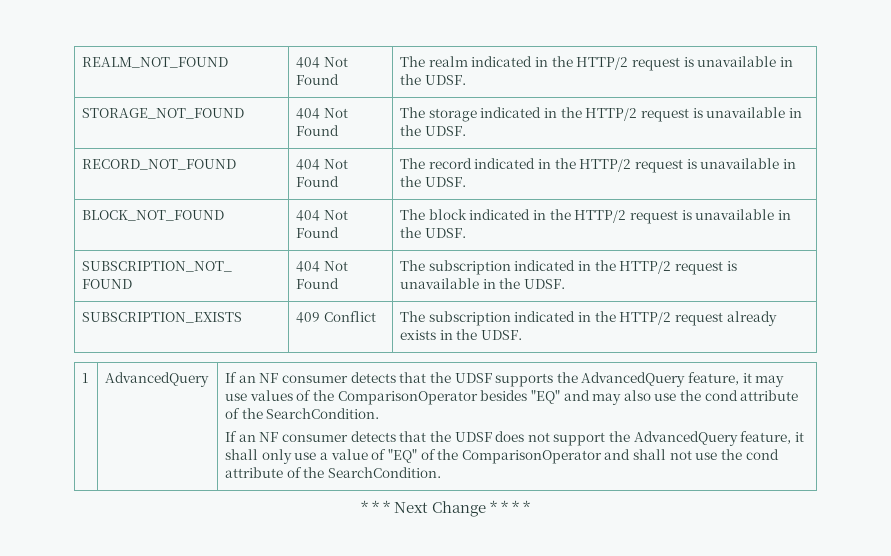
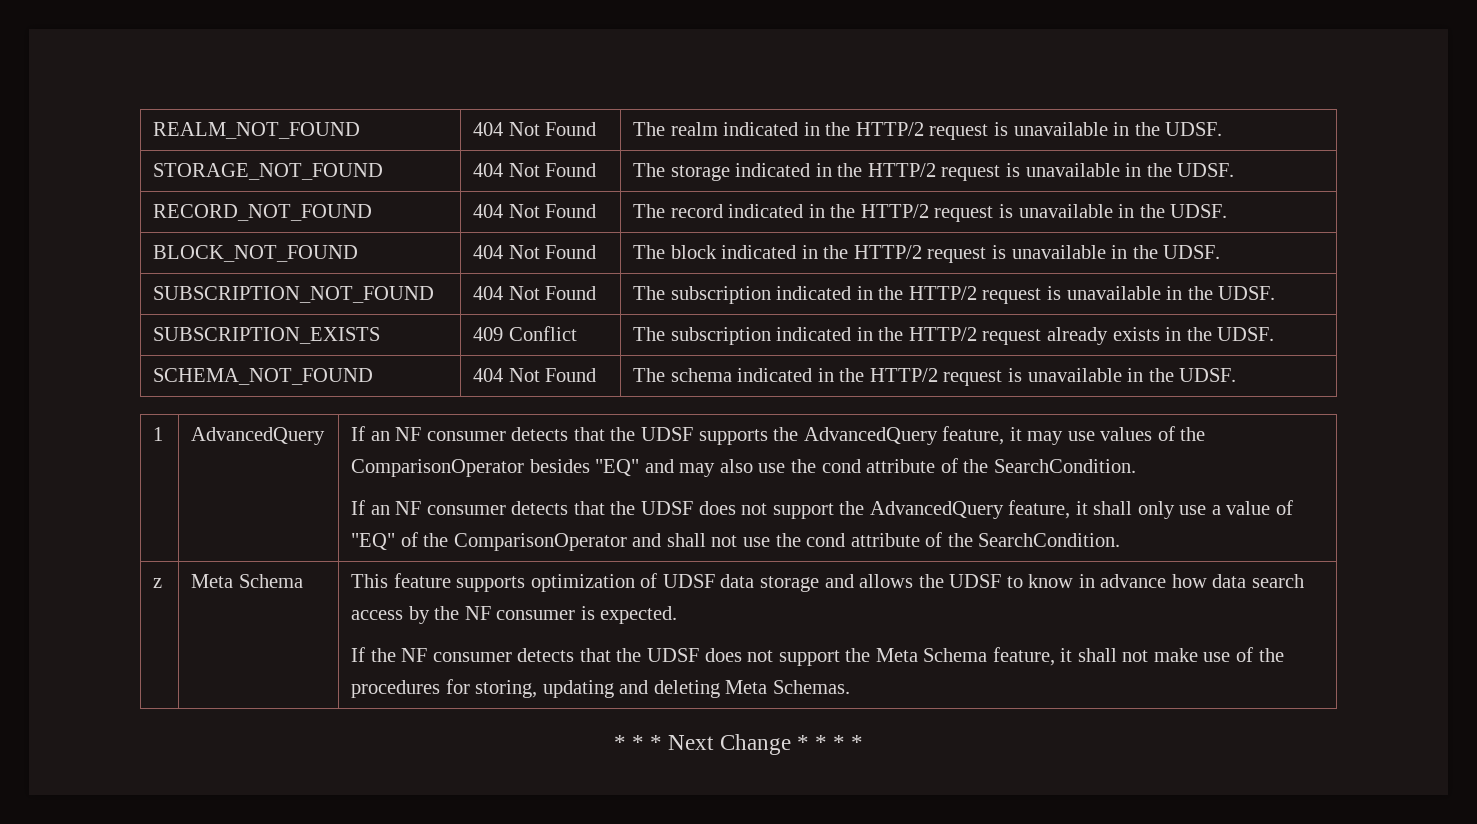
+ SCHEMA_NOT_FOUND | 404 Not Found | The schema indicated in the HTTP/2 request is unavailable in the UDSF.
+ z | Meta Schema | This feature supports optimization of UDSF data storage and allows the UDSF to know in advance how data search access by the NF consumer is expected.
+ If the NF consumer detects that the UDSF does not support the Meta Schema feature, it shall not make use of the procedures for storing, updating and deleting Meta Schemas.

